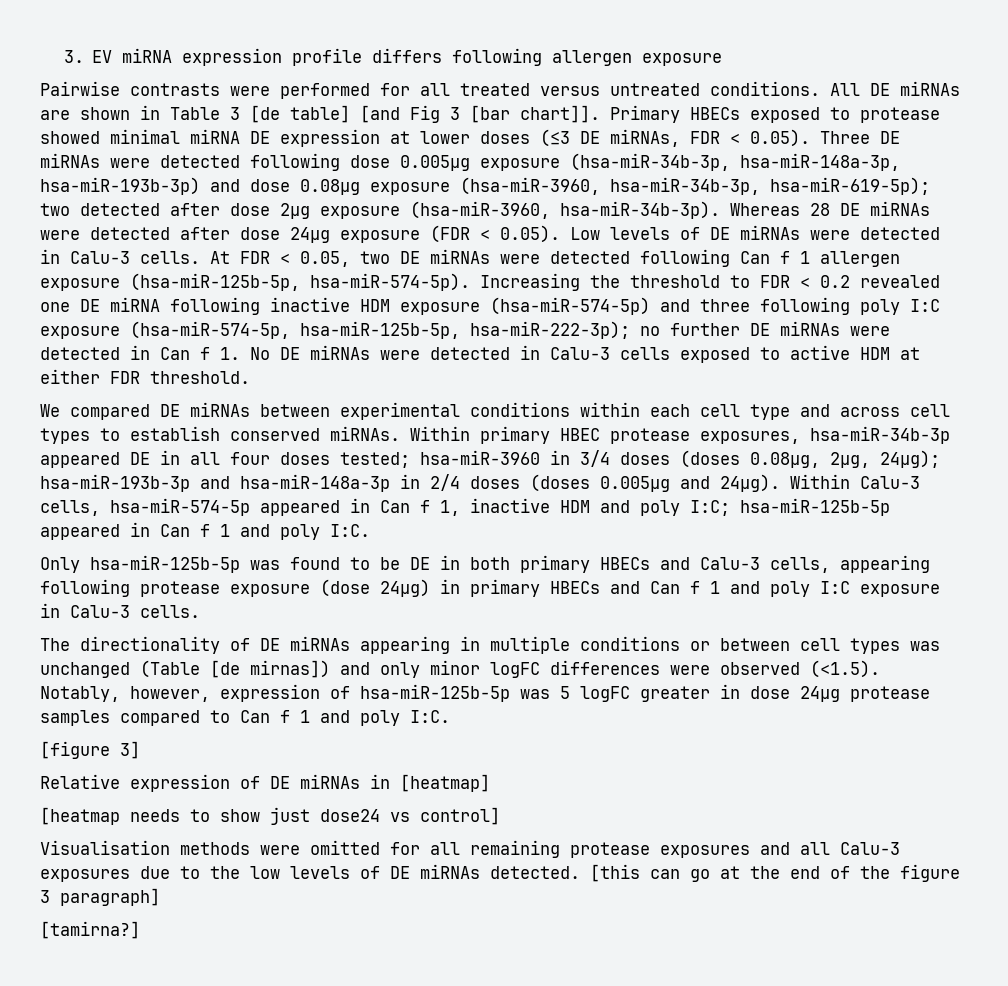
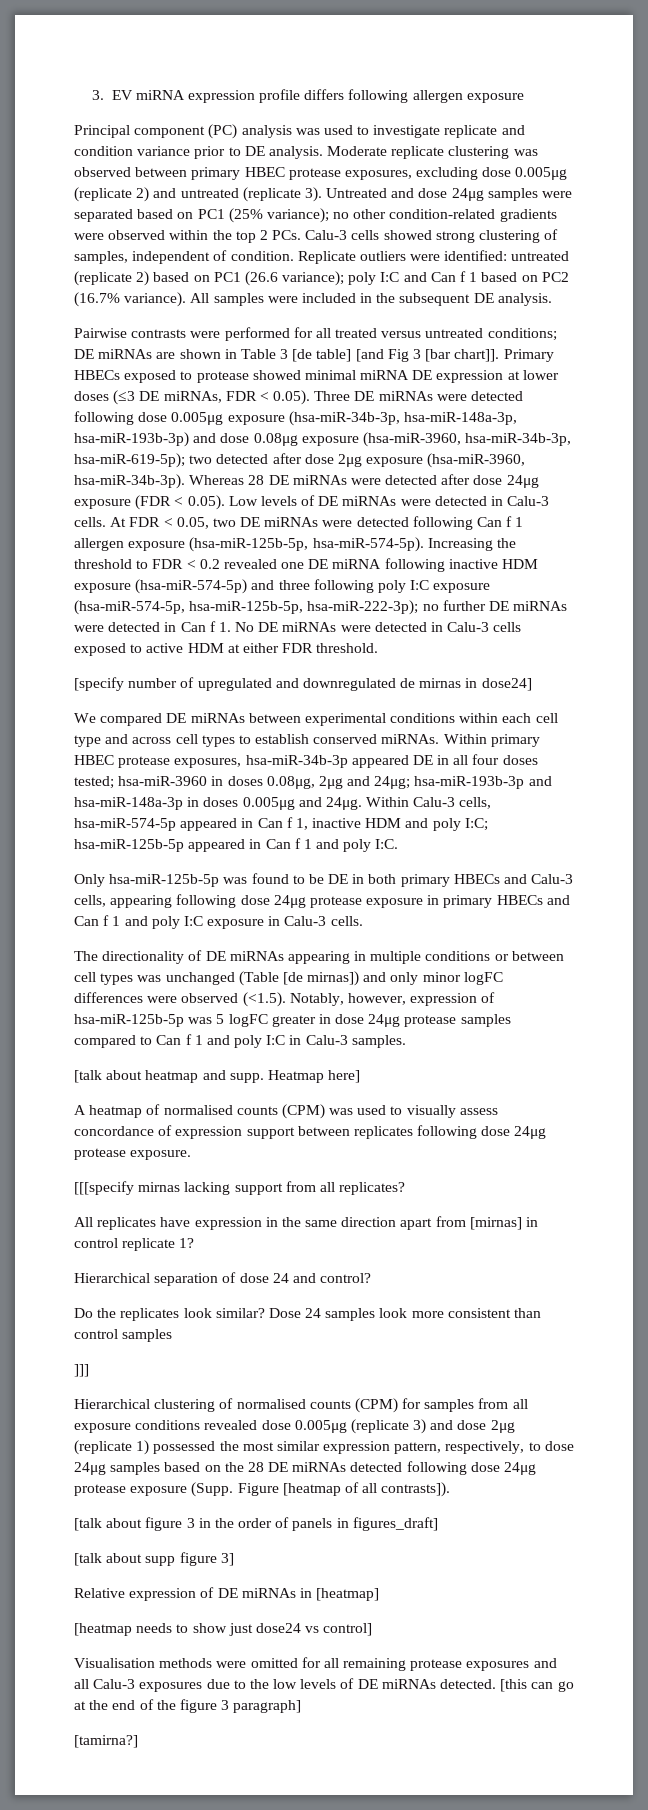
+ Principal component (PC) analysis was used to investigate replicate and condition variance prior to DE analysis. Moderate replicate clustering was observed between primary HBEC protease exposures, excluding dose 0.005μg (replicate 2) and untreated (replicate 3). Untreated and dose 24μg samples were separated based on PC1 (25% variance); no other condition-related gradients were observed within the top 2 PCs. Calu-3 cells showed strong clustering of samples, independent of condition. Replicate outliers were identified: untreated (replicate 2) based on PC1 (26.6 variance); poly I:C and Can f 1 based on PC2 (16.7% variance). All samples were included in the subsequent DE analysis.
- Pairwise contrasts were performed for all treated versus untreated conditions. All DE miRNAs are shown in Table 3 [de table] [and Fig 3 [bar chart]].
+ Pairwise contrasts were performed for all treated versus untreated conditions; DE miRNAs are shown in Table 3 [de table] [and Fig 3 [bar chart]].
+ [specify number of upregulated and downregulated de mirnas in dose24]
- Within primary HBEC protease exposures, hsa-miR-34b-3p appeared DE in all four doses tested; hsa-miR-3960 in 3/4 doses (doses 0.08μg, 2μg, 24μg); hsa-miR-193b-3p and hsa-miR-148a-3p in 2/4 doses (doses 0.005μg and 24μg).
+ Within primary HBEC protease exposures, hsa-miR-34b-3p appeared DE in all four doses tested; hsa-miR-3960 in doses 0.08μg, 2μg and 24μg; hsa-miR-193b-3p and hsa-miR-148a-3p in doses 0.005μg and 24μg.
- Only hsa-miR-125b-5p was found to be DE in both primary HBECs and Calu-3 cells, appearing following protease exposure (dose 24μg) in primary HBECs and Can f 1 and poly I:C exposure in Calu-3 cells.
+ Only hsa-miR-125b-5p was found to be DE in both primary HBECs and Calu-3 cells, appearing following dose 24μg protease exposure in primary HBECs and Can f 1 and poly I:C exposure in Calu-3 cells.
- The directionality of DE miRNAs appearing in multiple conditions or between cell types was unchanged (Table [de mirnas]) and only minor logFC differences were observed (<1.5). Notably, however, expression of hsa-miR-125b-5p was 5 logFC greater in dose 24μg protease samples compared to Can f 1 and poly I:C.
- [figure 3]
+ The directionality of DE miRNAs appearing in multiple conditions or between cell types was unchanged (Table [de mirnas]) and only minor logFC differences were observed (<1.5). Notably, however, expression of hsa-miR-125b-5p was 5 logFC greater in dose 24μg protease samples compared to Can f 1 and poly I:C in Calu-3 samples.
+ [talk about heatmap and supp. Heatmap here]
+ A heatmap of normalised counts (CPM) was used to visually assess concordance of expression support between replicates following dose 24μg protease exposure.
+ [[[specify mirnas lacking support from all replicates?
+ All replicates have expression in the same direction apart from [mirnas] in control replicate 1?
+ Hierarchical separation of dose 24 and control?
+ Do the replicates look similar? Dose 24 samples look more consistent than control samples
+ ]]]
+ Hierarchical clustering of normalised counts (CPM) for samples from all exposure conditions revealed dose 0.005μg (replicate 3) and dose 2μg (replicate 1) possessed the most similar expression pattern, respectively, to dose 24μg samples based on the 28 DE miRNAs detected following dose 24μg protease exposure (Supp. Figure [heatmap of all contrasts]).
+ [talk about figure 3 in the order of panels in figures_draft]
+ [talk about supp figure 3]

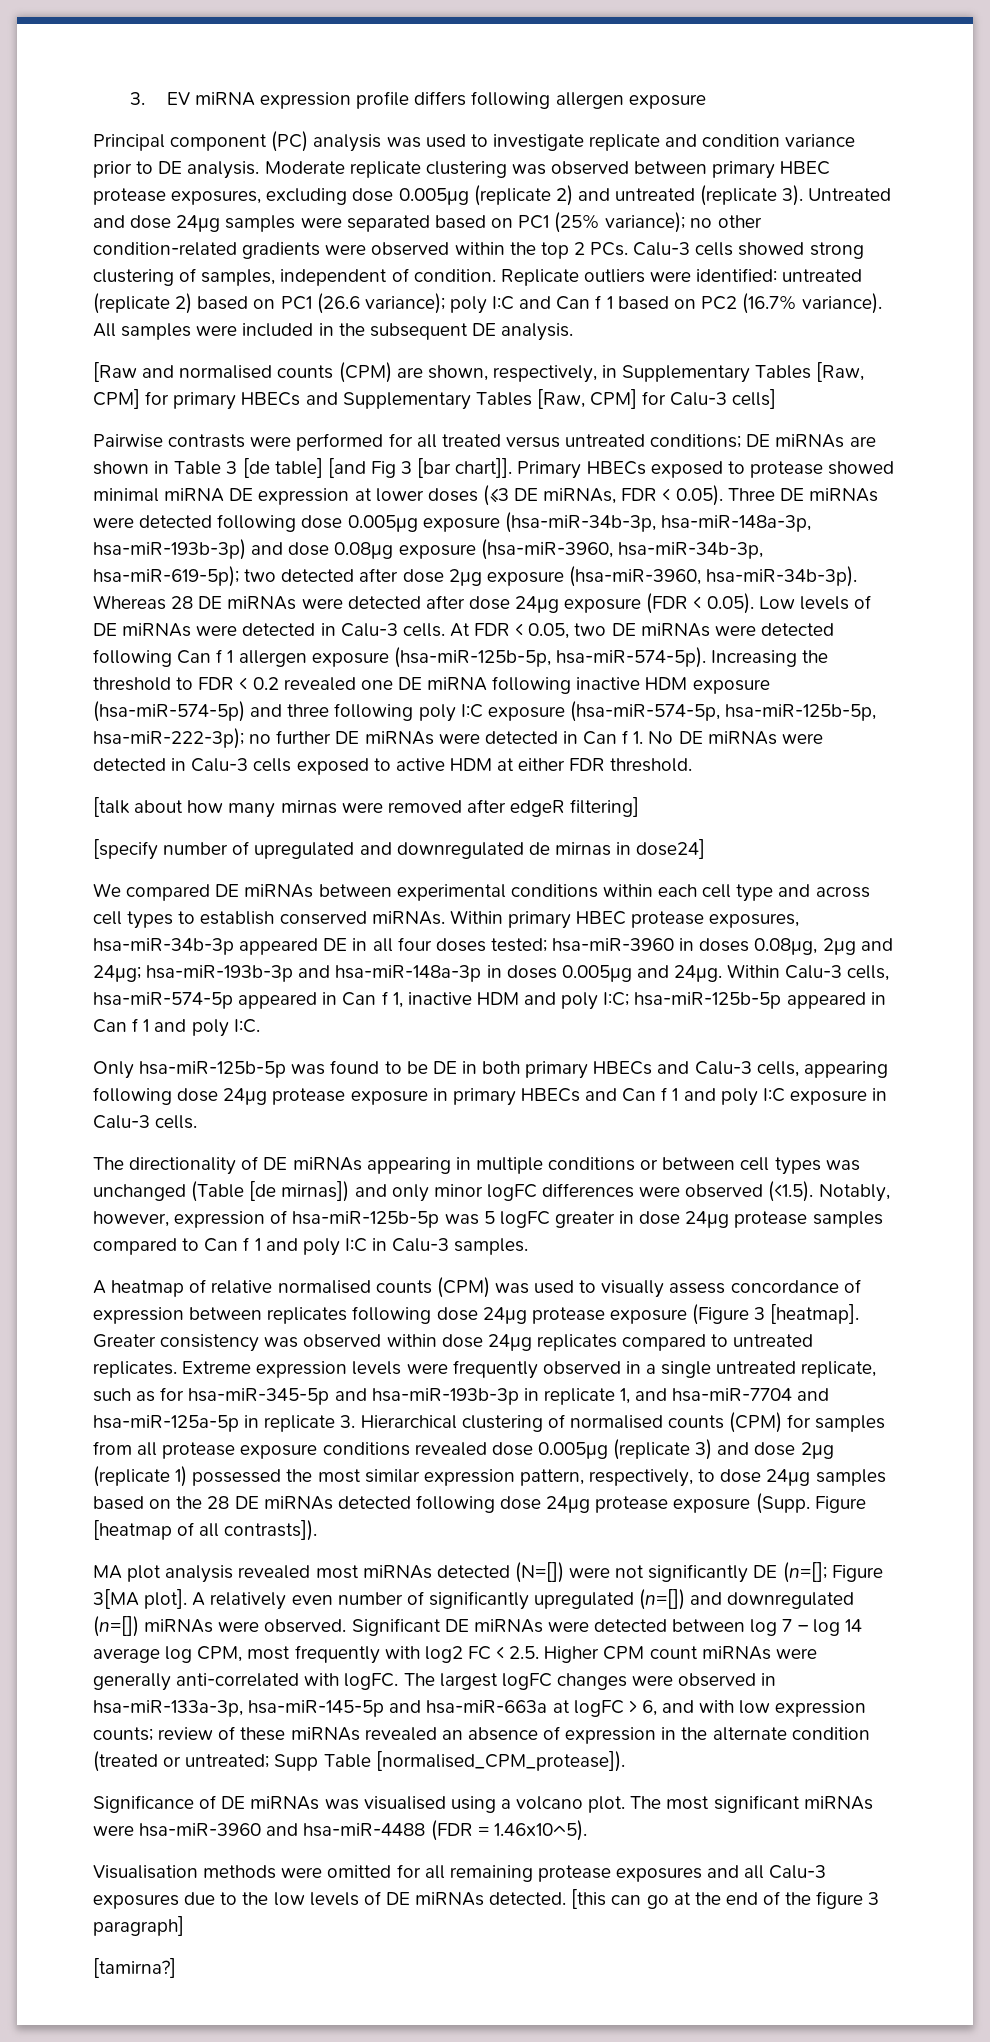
+ [Raw and normalised counts (CPM) are shown, respectively, in Supplementary Tables [Raw, CPM] for primary HBECs and Supplementary Tables [Raw, CPM] for Calu-3 cells]
+ [talk about how many mirnas were removed after edgeR filtering]
- [talk about heatmap and supp. Heatmap here]
- A heatmap of normalised counts (CPM) was used to visually assess concordance of expression support between replicates following dose 24μg protease exposure.
- [[[specify mirnas lacking support from all replicates?
- All replicates have expression in the same direction apart from [mirnas] in control replicate 1?
- Hierarchical separation of dose 24 and control?
- Do the replicates look similar? Dose 24 samples look more consistent than control samples
- ]]]
- Hierarchical clustering of normalised counts (CPM) for samples from all exposure conditions revealed dose 0.005μg (replicate 3) and dose 2μg (replicate 1) possessed the most similar expression pattern, respectively, to dose 24μg samples based on the 28 DE miRNAs detected following dose 24μg protease exposure (Supp.
+ A heatmap of relative normalised counts (CPM) was used to visually assess concordance of expression between replicates following dose 24μg protease exposure (Figure 3 [heatmap]. Greater consistency was observed within dose 24μg replicates compared to untreated replicates. Extreme expression levels were frequently observed in a single untreated replicate, such as for hsa-miR-345-5p and hsa-miR-193b-3p in replicate 1, and hsa-miR-7704 and hsa-miR-125a-5p in replicate 3. Hierarchical clustering of normalised counts (CPM) for samples from all protease exposure conditions revealed dose 0.005μg (replicate 3) and dose 2μg (replicate 1) possessed the most similar expression pattern, respectively, to dose 24μg samples based on the 28 DE miRNAs detected following dose 24μg protease exposure (Supp.
- [talk about figure 3 in the order of panels in figures_draft]
- [talk about supp figure 3]
- Relative expression of DE miRNAs in [heatmap]
- [heatmap needs to show just dose24 vs control]
+ MA plot analysis revealed most miRNAs detected (N=[]) were not significantly DE (n=[]; Figure 3[MA plot]. A relatively even number of significantly upregulated (n=[]) and downregulated (n=[]) miRNAs were observed. Significant DE miRNAs were detected between log 7 – log 14 average log CPM, most frequently with log2 FC < 2.5. Higher CPM count miRNAs were generally anti-correlated with logFC. The largest logFC changes were observed in hsa-miR-133a-3p, hsa-miR-145-5p and hsa-miR-663a at logFC > 6, and with low expression counts; review of these miRNAs revealed an absence of expression in the alternate condition (treated or untreated; Supp Table [normalised_CPM_protease]).
+ Significance of DE miRNAs was visualised using a volcano plot. The most significant miRNAs were hsa-miR-3960 and hsa-miR-4488 (FDR = 1.46x10^5).

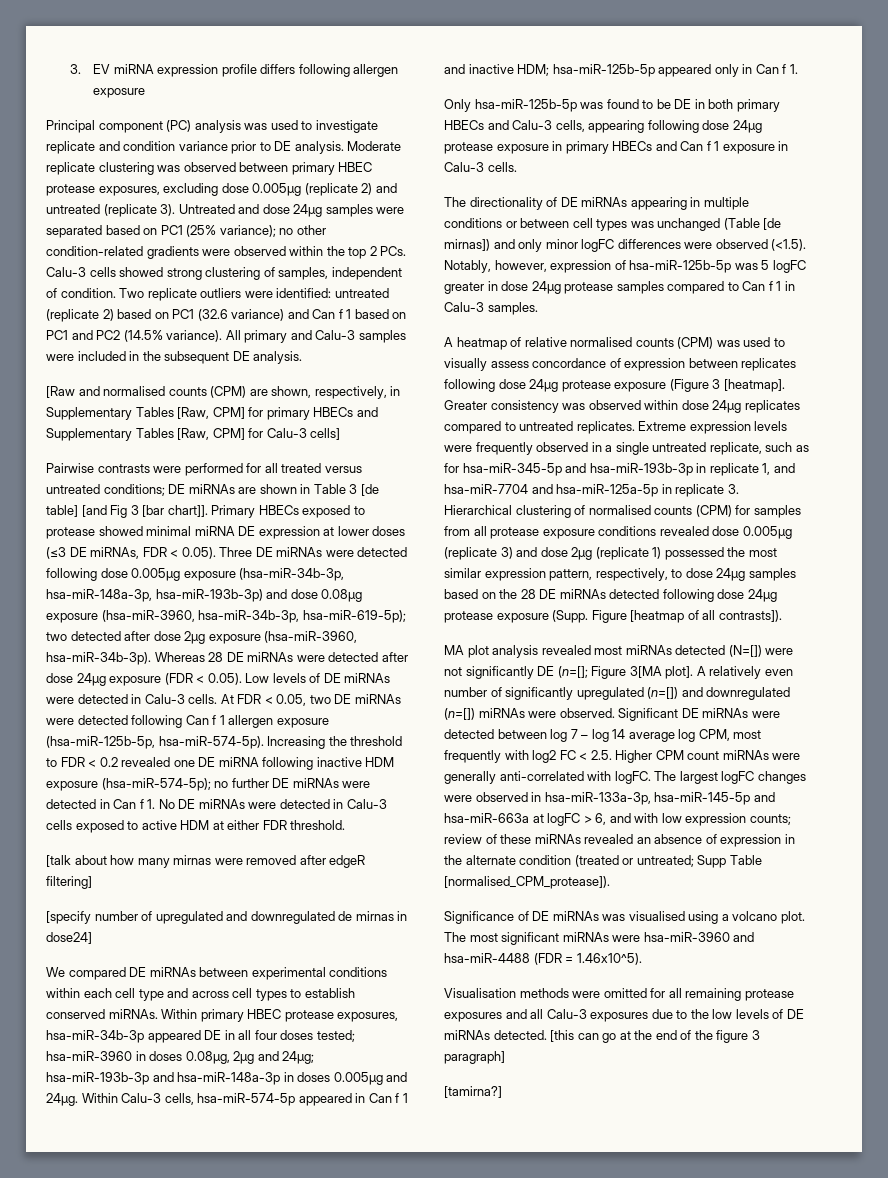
- Replicate outliers were identified: untreated (replicate 2) based on PC1 (26.6 variance); poly I:C and Can f 1 based on PC2 (16.7% variance). All samples were included in the subsequent DE analysis.
+ Two replicate outliers were identified: untreated (replicate 2) based on PC1 (32.6 variance) and Can f 1 based on PC1 and PC2 (14.5% variance). All primary and Calu-3 samples were included in the subsequent DE analysis.
- Increasing the threshold to FDR < 0.2 revealed one DE miRNA following inactive HDM exposure (hsa-miR-574-5p) and three following poly I:C exposure (hsa-miR-574-5p, hsa-miR-125b-5p, hsa-miR-222-3p); no further DE miRNAs were detected in Can f 1. No DE miRNAs were detected in Calu-3 cells exposed to active HDM at either FDR threshold.
+ Increasing the threshold to FDR < 0.2 revealed one DE miRNA following inactive HDM exposure (hsa-miR-574-5p); no further DE miRNAs were detected in Can f 1. No DE miRNAs were detected in Calu-3 cells exposed to active HDM at either FDR threshold.
- Within Calu-3 cells, hsa-miR-574-5p appeared in Can f 1, inactive HDM and poly I:C; hsa-miR-125b-5p appeared in Can f 1 and poly I:C.
+ Within Calu-3 cells, hsa-miR-574-5p appeared in Can f 1 and inactive HDM; hsa-miR-125b-5p appeared only in Can f 1.
- Only hsa-miR-125b-5p was found to be DE in both primary HBECs and Calu-3 cells, appearing following dose 24μg protease exposure in primary HBECs and Can f 1 and poly I:C exposure in Calu-3 cells.
+ Only hsa-miR-125b-5p was found to be DE in both primary HBECs and Calu-3 cells, appearing following dose 24μg protease exposure in primary HBECs and Can f 1 exposure in Calu-3 cells.
- The directionality of DE miRNAs appearing in multiple conditions or between cell types was unchanged (Table [de mirnas]) and only minor logFC differences were observed (<1.5). Notably, however, expression of hsa-miR-125b-5p was 5 logFC greater in dose 24μg protease samples compared to Can f 1 and poly I:C in Calu-3 samples.
+ The directionality of DE miRNAs appearing in multiple conditions or between cell types was unchanged (Table [de mirnas]) and only minor logFC differences were observed (<1.5). Notably, however, expression of hsa-miR-125b-5p was 5 logFC greater in dose 24μg protease samples compared to Can f 1 in Calu-3 samples.

